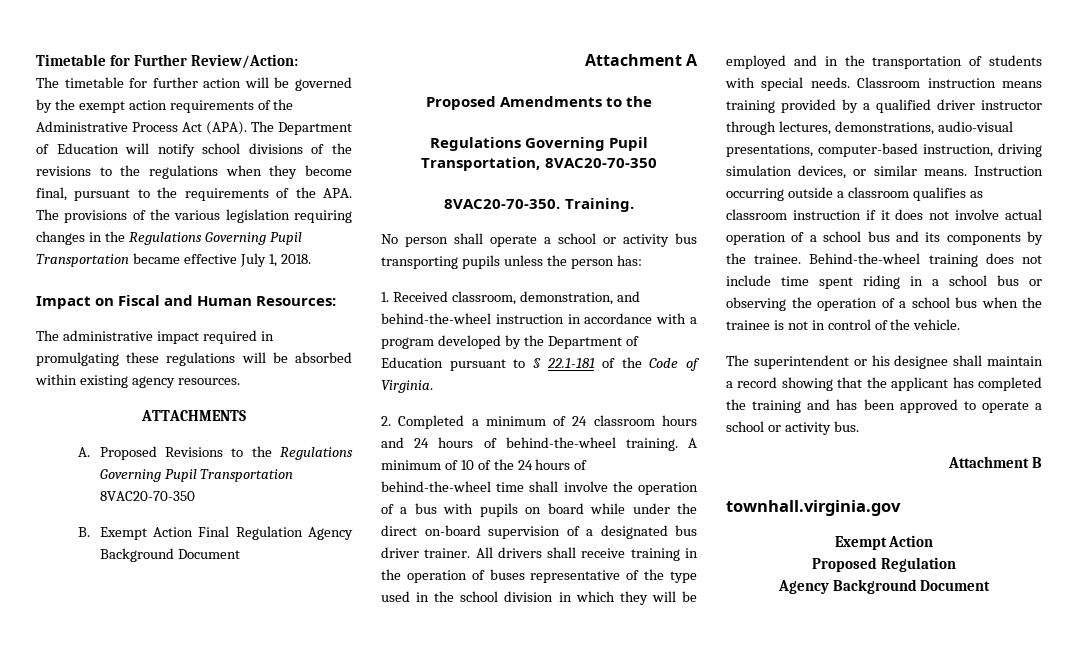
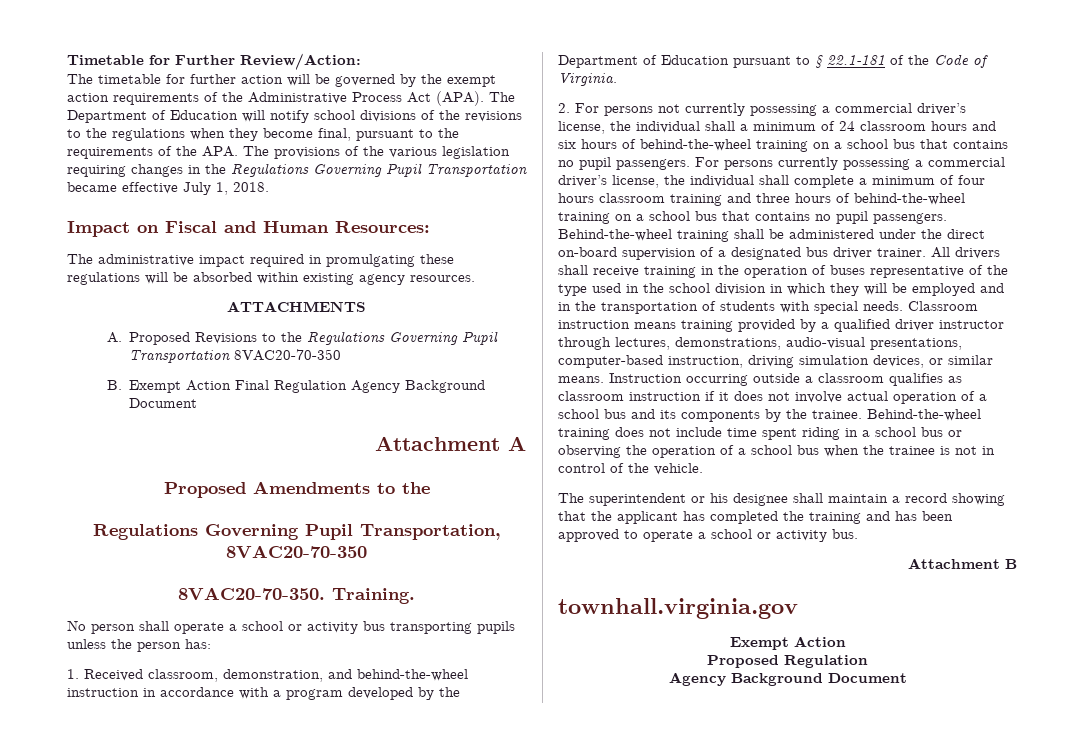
- 2. Completed a minimum of 24 classroom hours and 24 hours of behind-the-wheel training. A minimum of 10 of the 24 hours of behind-the-wheel time shall involve the operation of a bus with pupils on board while under the direct on-board supervision of a designated bus driver trainer.
+ 2. For persons not currently possessing a commercial driver’s license, the individual shall a minimum of 24 classroom hours and six hours of behind-the-wheel training on a school bus that contains no pupil passengers. For persons currently possessing a commercial driver’s license, the individual shall complete a minimum of four hours classroom training and three hours of behind-the-wheel training on a school bus that contains no pupil passengers. Behind-the-wheel training shall be administered under the direct on-board supervision of a designated bus driver trainer.

